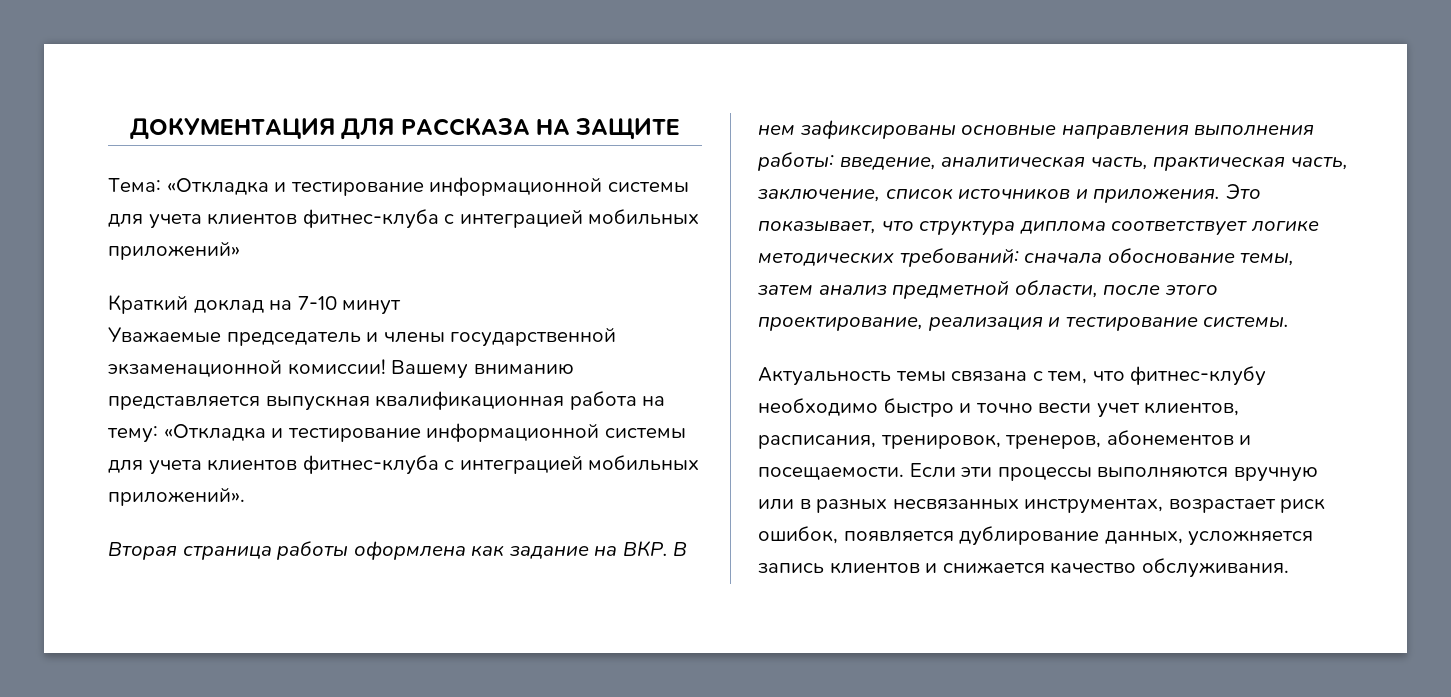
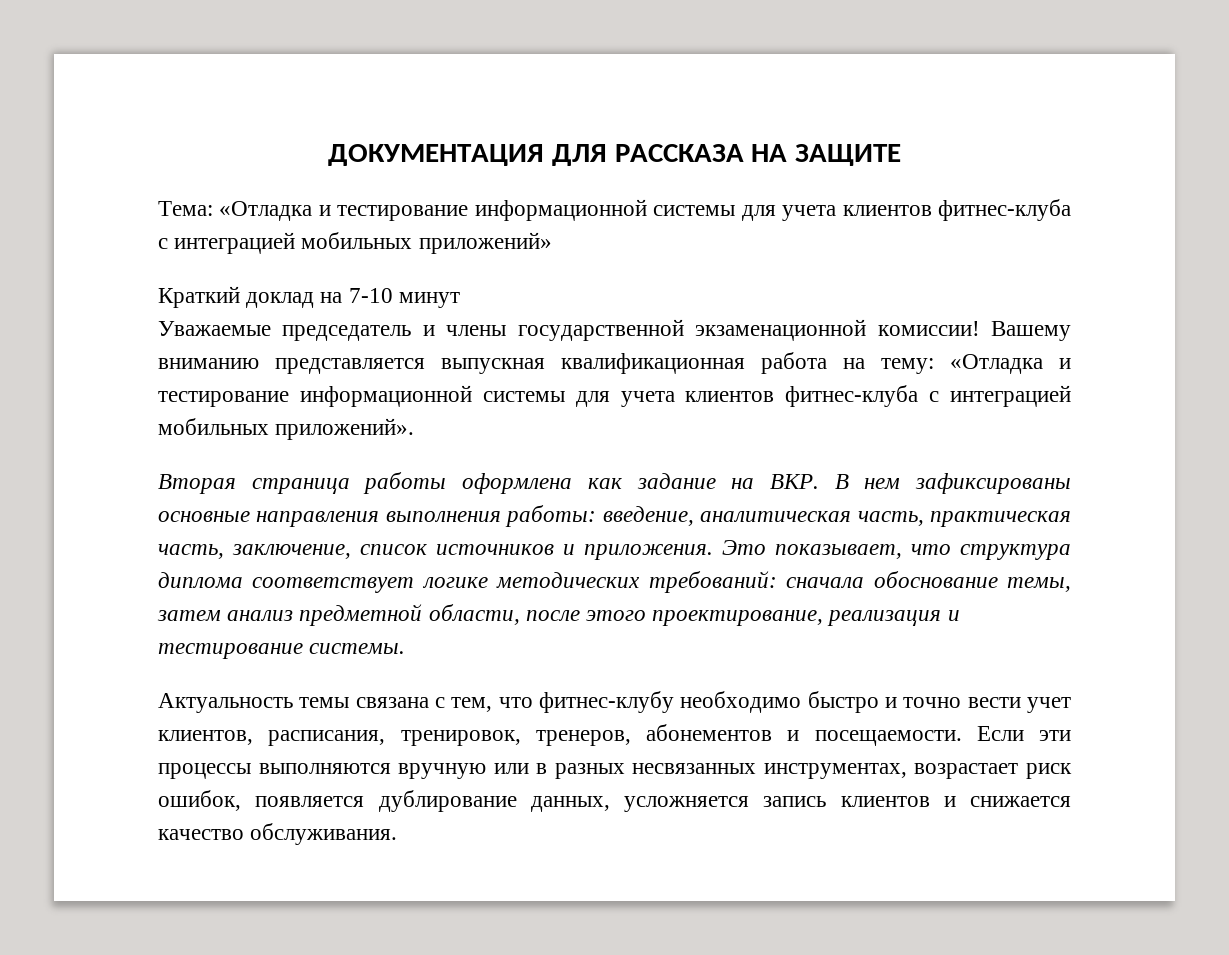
- Тема: «Откладка и тестирование информационной системы для учета клиентов фитнес-клуба с интеграцией мобильных приложений»
+ Тема: «Отладка и тестирование информационной системы для учета клиентов фитнес-клуба с интеграцией мобильных приложений»
- Вашему вниманию представляется выпускная квалификационная работа на тему: «Откладка и тестирование информационной системы для учета клиентов фитнес-клуба с интеграцией мобильных приложений».
+ Вашему вниманию представляется выпускная квалификационная работа на тему: «Отладка и тестирование информационной системы для учета клиентов фитнес-клуба с интеграцией мобильных приложений».

